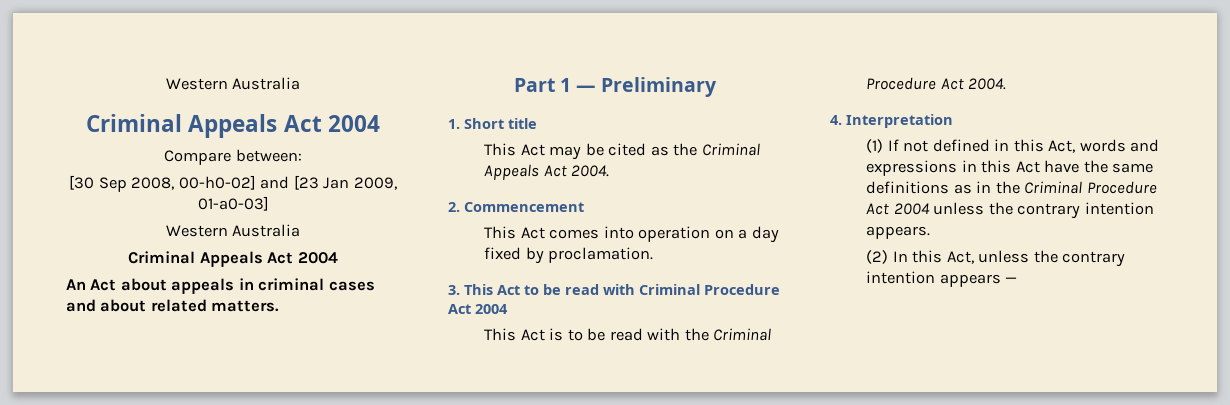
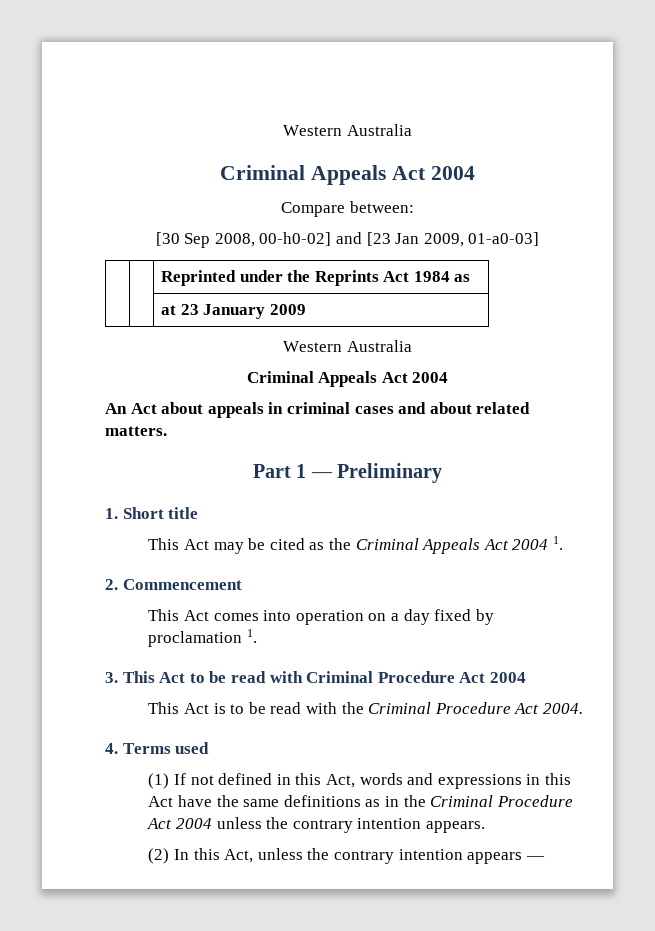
+ | | Reprinted under the Reprints Act 1984 as
+ | | at 23 January 2009
- This Act may be cited as the Criminal Appeals Act 2004.
+ This Act may be cited as the Criminal Appeals Act 2004 1.
- This Act comes into operation on a day fixed by proclamation.
+ This Act comes into operation on a day fixed by proclamation 1.
- 4. Interpretation
+ 4. Terms used

